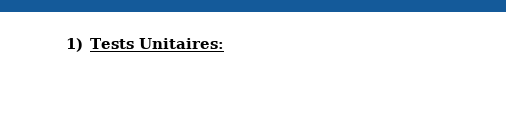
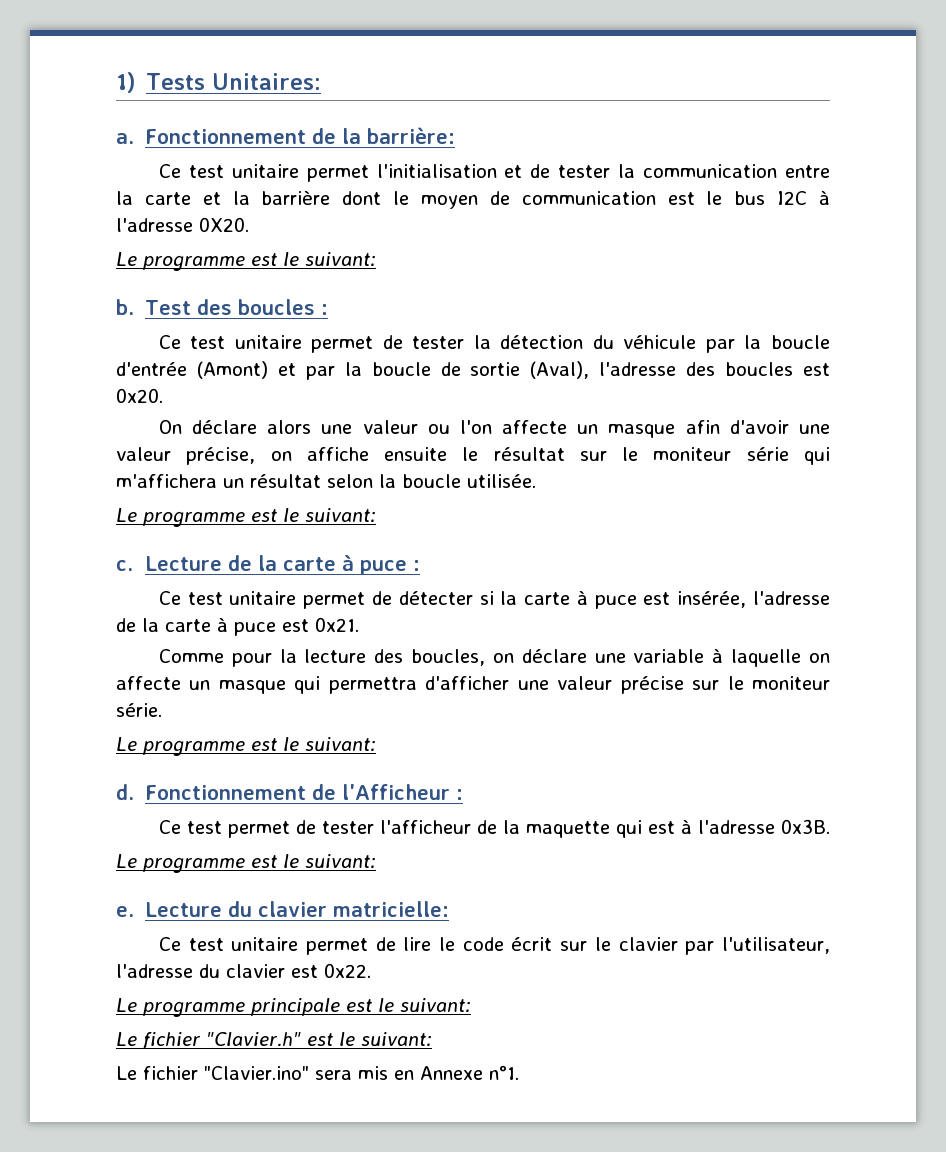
+ a. Fonctionnement de la barrière:
+ Ce test unitaire permet l'initialisation et de tester la communication entre la carte et la barrière dont le moyen de communication est le bus I2C à l'adresse 0X20.
+ Le programme est le suivant:
+ b. Test des boucles :
+ Ce test unitaire permet de tester la détection du véhicule par la boucle d'entrée (Amont) et par la boucle de sortie (Aval), l'adresse des boucles est 0x20.
+ On déclare alors une valeur ou l'on affecte un masque afin d'avoir une valeur précise, on affiche ensuite le résultat sur le moniteur série qui m'affichera un résultat selon la boucle utilisée.
+ Le programme est le suivant:
+ c. Lecture de la carte à puce :
+ Ce test unitaire permet de détecter si la carte à puce est insérée, l'adresse de la carte à puce est 0x21.
+ Comme pour la lecture des boucles, on déclare une variable à laquelle on affecte un masque qui permettra d'afficher une valeur précise sur le moniteur série.
+ Le programme est le suivant:
+ d. Fonctionnement de l'Afficheur :
+ Ce test permet de tester l'afficheur de la maquette qui est à l'adresse 0x3B.
+ Le programme est le suivant:
+ e. Lecture du clavier matricielle:
+ Ce test unitaire permet de lire le code écrit sur le clavier par l'utilisateur, l'adresse du clavier est 0x22.
+ Le programme principale est le suivant:
+ Le fichier "Clavier.h" est le suivant:
+ Le fichier "Clavier.ino" sera mis en Annexe n°1.

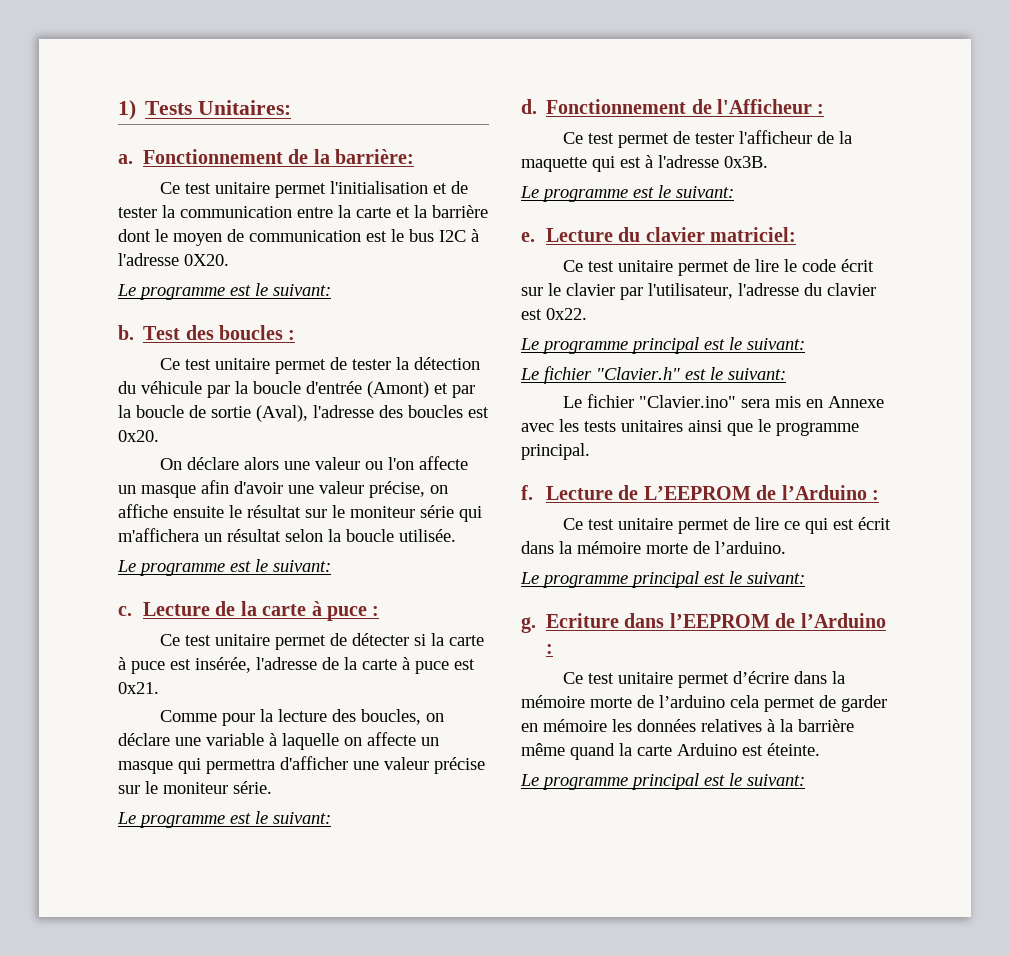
- Lecture du clavier matricielle:
+ Lecture du clavier matriciel:
  Ce test unitaire permet de lire le code écrit sur le clavier par l'utilisateur, l'adresse du clavier est 0x22.
- Le programme principale est le suivant:
+ Le programme principal est le suivant:
- Le fichier "Clavier.ino" sera mis en Annexe n°1.
+ Le fichier "Clavier.ino" sera mis en Annexe avec les tests unitaires ainsi que le programme principal.
+ f. Lecture de L’EEPROM de l’Arduino :
+ Ce test unitaire permet de lire ce qui est écrit dans la mémoire morte de l’arduino.
+ Le programme principal est le suivant:
+ g. Ecriture dans l’EEPROM de l’Arduino :
+ Ce test unitaire permet d’écrire dans la mémoire morte de l’arduino cela permet de garder en mémoire les données relatives à la barrière même quand la carte Arduino est éteinte.
+ Le programme principal est le suivant:

